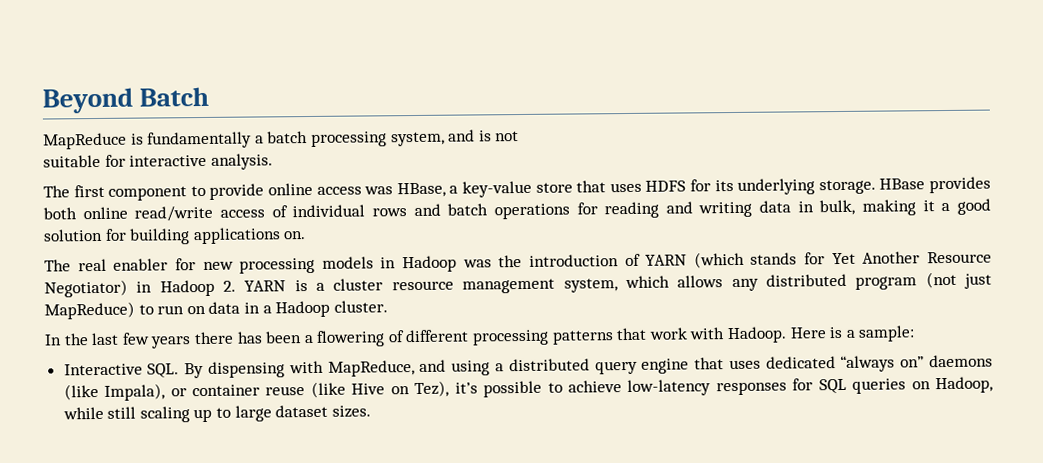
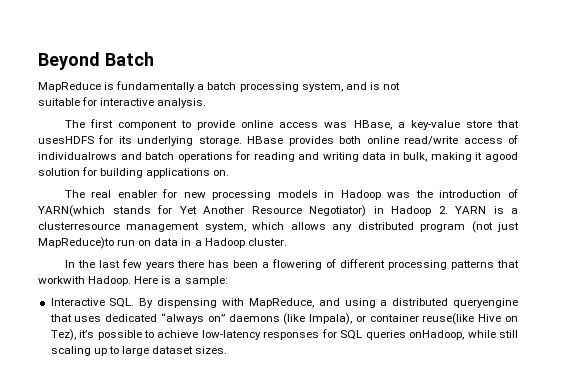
- The first component to provide online access was HBase, a key-value store that uses HDFS for its underlying storage.
+ The first component to provide online access was HBase, a key-value store that usesHDFS for its underlying storage.
- HBase provides both online read/write access of individual rows and batch operations for reading and writing data in bulk, making it a good solution for building applications on.
+ HBase provides both online read/write access of individualrows and batch operations for reading and writing data in bulk, making it agood solution for building applications on.
- The real enabler for new processing models in Hadoop was the introduction of YARN (which stands for Yet Another Resource Negotiator) in Hadoop 2. YARN is a cluster resource management system, which allows any distributed program (not just MapReduce) to run on data in a Hadoop cluster.
+ The real enabler for new processing models in Hadoop was the introduction of YARN(which stands for Yet Another Resource Negotiator) in Hadoop 2. YARN is a clusterresource management system, which allows any distributed program (not just MapReduce)to run on data in a Hadoop cluster.
- In the last few years there has been a flowering of different processing patterns that work with Hadoop.
+ In the last few years there has been a flowering of different processing patterns that workwith Hadoop.
- Interactive SQL. By dispensing with MapReduce, and using a distributed query engine that uses dedicated “always on” daemons (like Impala), or container reuse (like Hive on Tez), it’s possible to achieve low-latency responses for SQL queries on Hadoop, while still scaling up to large dataset sizes.
+ Interactive SQL. By dispensing with MapReduce, and using a distributed queryengine that uses dedicated “always on” daemons (like Impala), or container reuse(like Hive on Tez), it’s possible to achieve low-latency responses for SQL queries onHadoop, while still scaling up to large dataset sizes.

